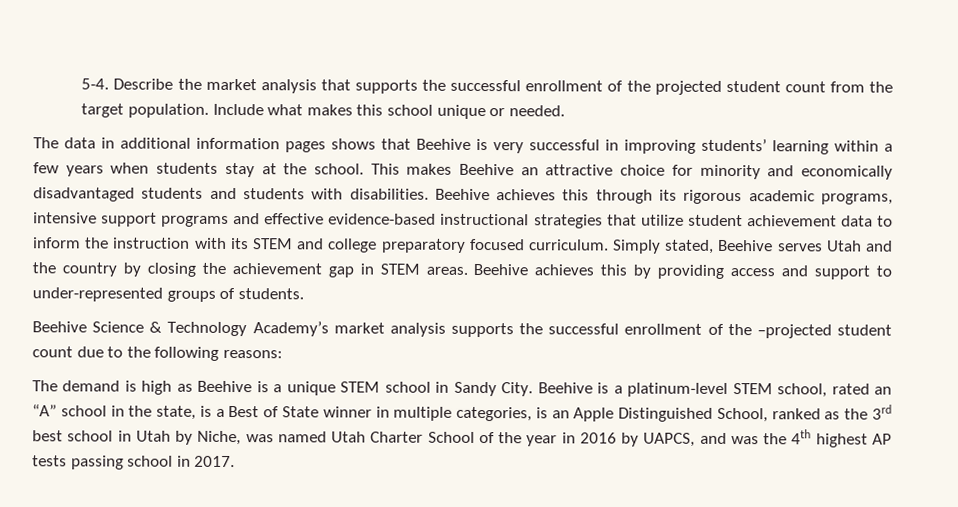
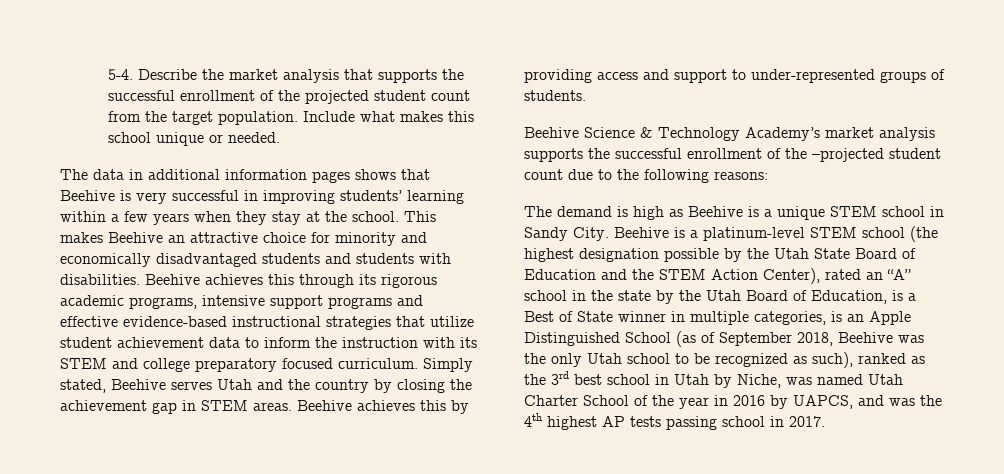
- The data in additional information pages shows that Beehive is very successful in improving students’ learning within a few years when students stay at the school.
+ The data in additional information pages shows that Beehive is very successful in improving students’ learning within a few years when they stay at the school.
- Beehive is a platinum-level STEM school, rated an “A” school in the state, is a Best of State winner in multiple categories, is an Apple Distinguished School, ranked as the 3rd best school in Utah by Niche, was named Utah Charter School of the year in 2016 by UAPCS, and was the 4th highest AP tests passing school in 2017.
+ Beehive is a platinum-level STEM school (the highest designation possible by the Utah State Board of Education and the STEM Action Center), rated an “A” school in the state by the Utah Board of Education, is a Best of State winner in multiple categories, is an Apple Distinguished School (as of September 2018, Beehive was the only Utah school to be recognized as such), ranked as the 3rd best school in Utah by Niche, was named Utah Charter School of the year in 2016 by UAPCS, and was the 4th highest AP tests passing school in 2017.

